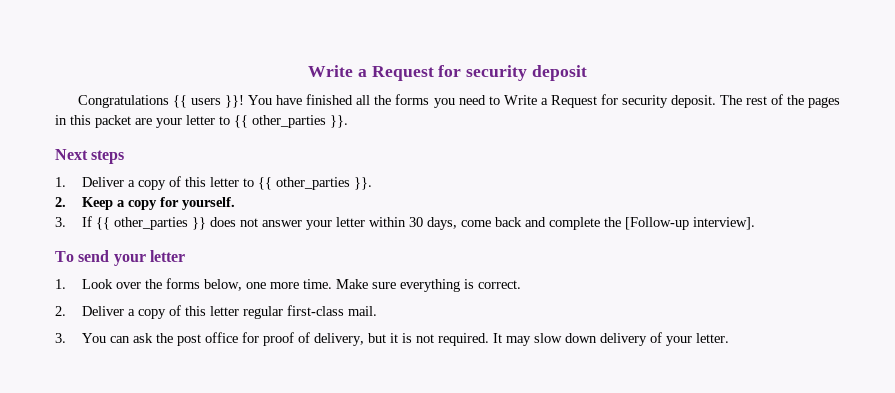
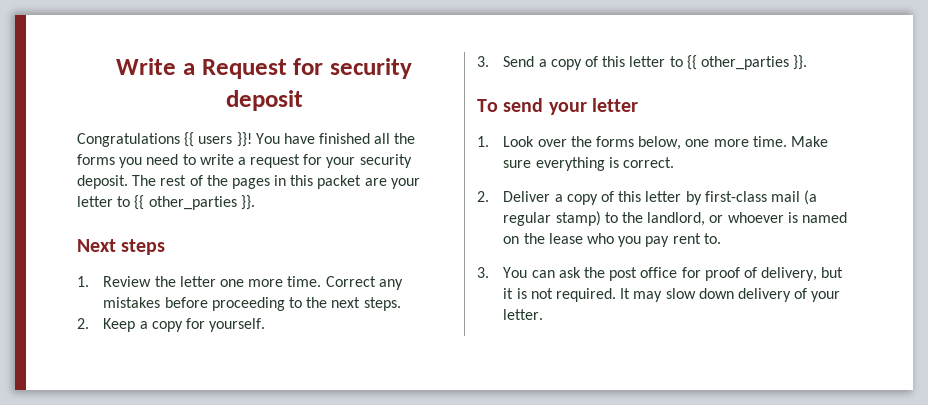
- You have finished all the forms you need to Write a Request for security deposit.
+ You have finished all the forms you need to write a request for your security deposit.
- 1. Deliver a copy of this letter to {{ other_parties }}.
+ 1. Review the letter one more time. Correct any mistakes before proceeding to the next steps.
+ 2. Keep a copy for yourself.
+ 3. Send a copy of this letter to {{ other_parties }}.
- 2. Keep a copy for yourself.
- 3. If {{ other_parties }} does not answer your letter within 30 days, come back and complete the [Follow-up interview].
- 2. Deliver a copy of this letter regular first-class mail.
+ 2. Deliver a copy of this letter by first-class mail (a regular stamp) to the landlord, or whoever is named on the lease who you pay rent to.

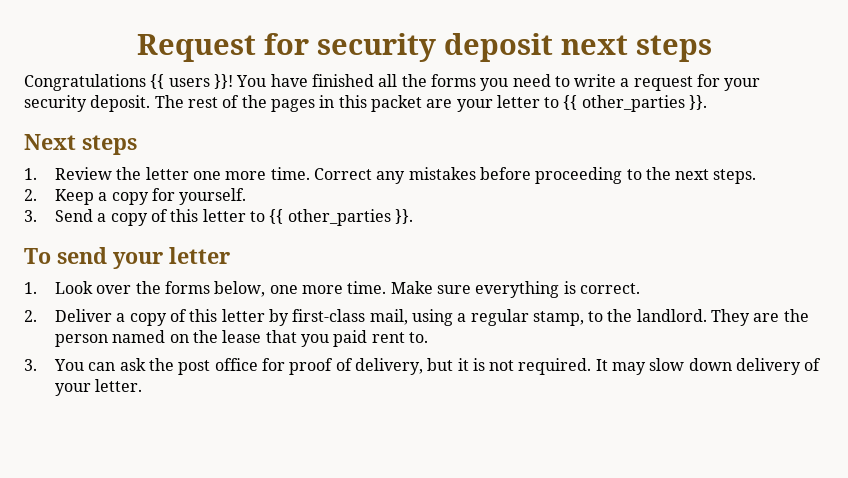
- Write a Request for security deposit
+ Request for security deposit next steps
- 2. Deliver a copy of this letter by first-class mail (a regular stamp) to the landlord, or whoever is named on the lease who you pay rent to.
+ 2. Deliver a copy of this letter by first-class mail, using a regular stamp, to the landlord. They are the person named on the lease that you paid rent to.

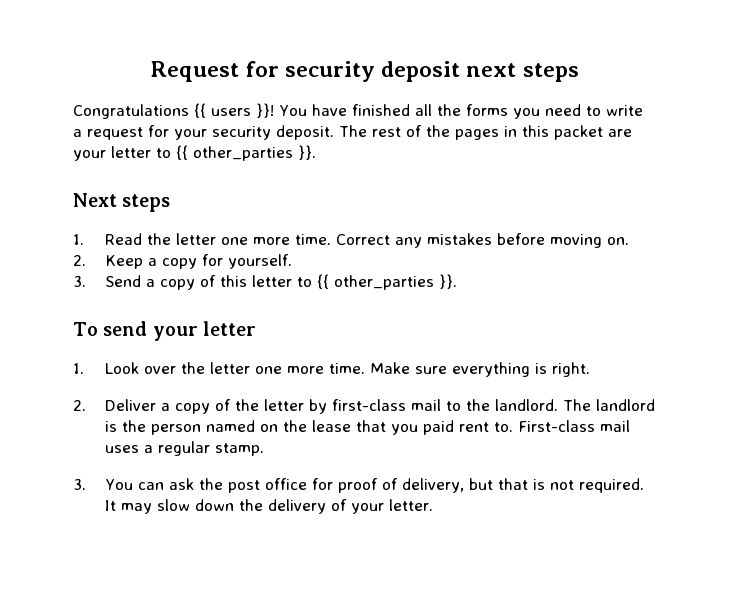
- 1. Review the letter one more time.
+ 1. Read the letter one more time.
- Correct any mistakes before proceeding to the next steps.
+ Correct any mistakes before moving on.
- 1. Look over the forms below, one more time.
+ 1. Look over the letter one more time.
- Make sure everything is correct.
+ Make sure everything is right.
- 2. Deliver a copy of this letter by first-class mail, using a regular stamp, to the landlord. They are the person named on the lease that you paid rent to.
+ 2. Deliver a copy of the letter by first-class mail to the landlord. The landlord is the person named on the lease that you paid rent to. First-class mail uses a regular stamp.
- 3. You can ask the post office for proof of delivery, but it is not required.
+ 3. You can ask the post office for proof of delivery, but that is not required.
- It may slow down delivery of your letter.
+ It may slow down the delivery of your letter.

